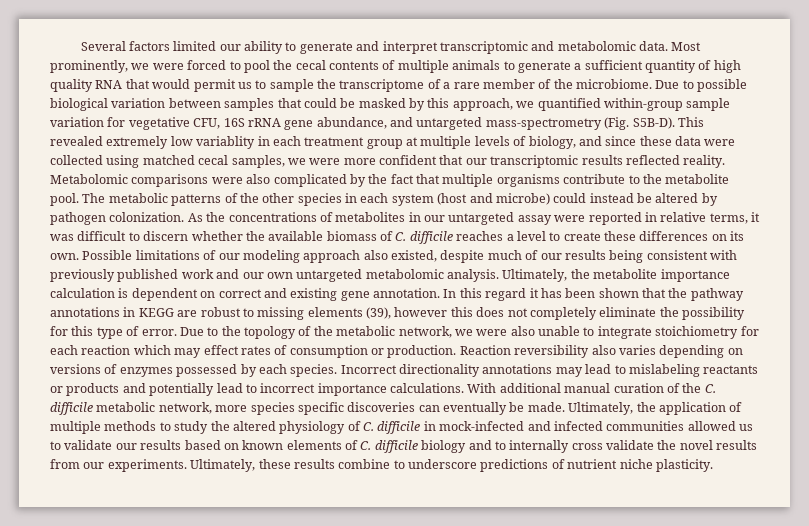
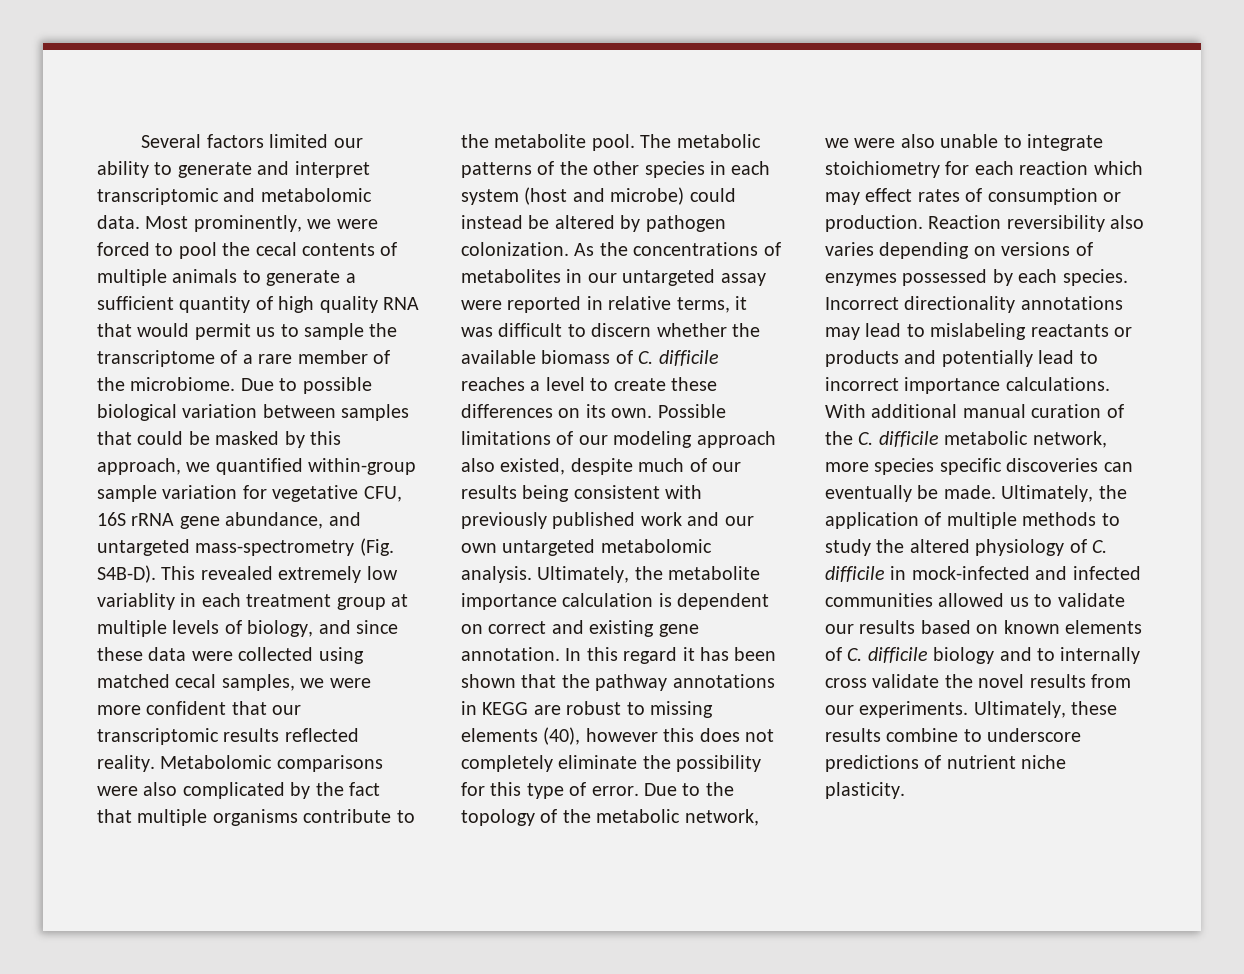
- Due to possible biological variation between samples that could be masked by this approach, we quantified within-group sample variation for vegetative CFU, 16S rRNA gene abundance, and untargeted mass-spectrometry (Fig. S5B-D).
+ Due to possible biological variation between samples that could be masked by this approach, we quantified within-group sample variation for vegetative CFU, 16S rRNA gene abundance, and untargeted mass-spectrometry (Fig. S4B-D).
- In this regard it has been shown that the pathway annotations in KEGG are robust to missing elements (39), however this does not completely eliminate the possibility for this type of error.
+ In this regard it has been shown that the pathway annotations in KEGG are robust to missing elements (40), however this does not completely eliminate the possibility for this type of error.

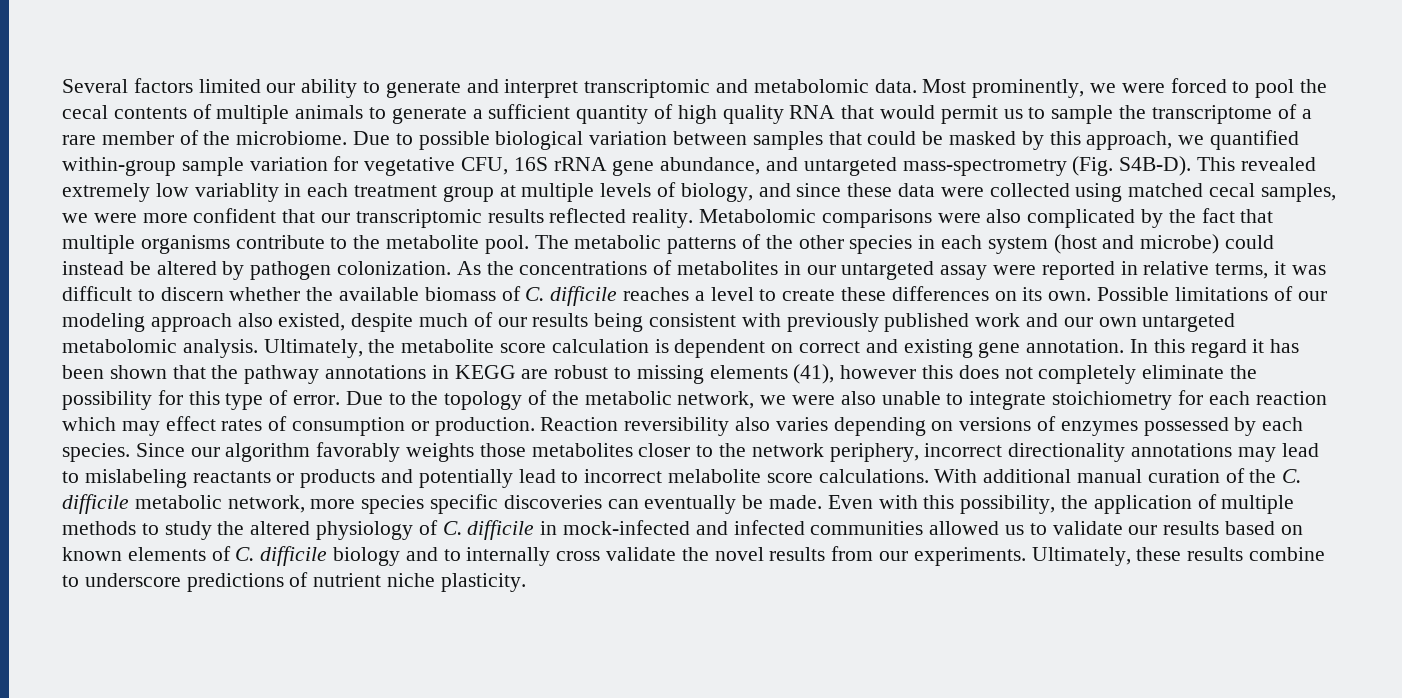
- Ultimately, the metabolite importance calculation is dependent on correct and existing gene annotation.
+ Ultimately, the metabolite score calculation is dependent on correct and existing gene annotation.
- In this regard it has been shown that the pathway annotations in KEGG are robust to missing elements (40), however this does not completely eliminate the possibility for this type of error.
+ In this regard it has been shown that the pathway annotations in KEGG are robust to missing elements (41), however this does not completely eliminate the possibility for this type of error.
- Incorrect directionality annotations may lead to mislabeling reactants or products and potentially lead to incorrect importance calculations.
+ Since our algorithm favorably weights those metabolites closer to the network periphery, incorrect directionality annotations may lead to mislabeling reactants or products and potentially lead to incorrect melabolite score calculations.
- Ultimately, the application of multiple methods to study the altered physiology of C. difficile in mock-infected and infected communities allowed us to validate our results based on known elements of C. difficile biology and to internally cross validate the novel results from our experiments.
+ Even with this possibility, the application of multiple methods to study the altered physiology of C. difficile in mock-infected and infected communities allowed us to validate our results based on known elements of C. difficile biology and to internally cross validate the novel results from our experiments.

